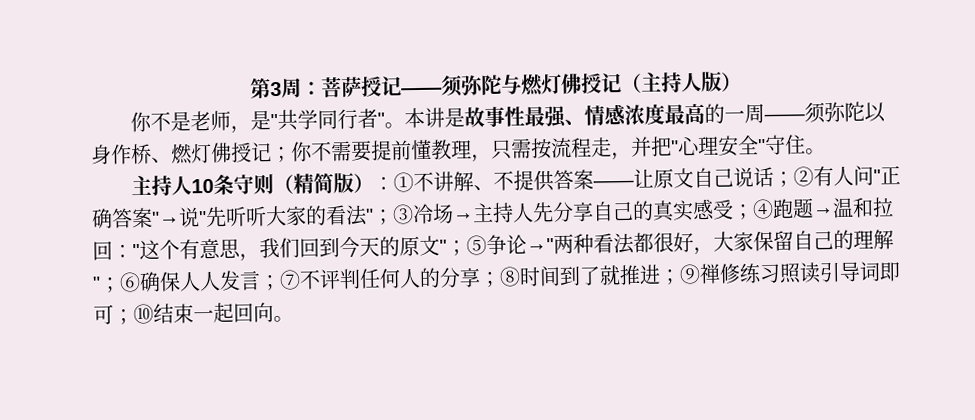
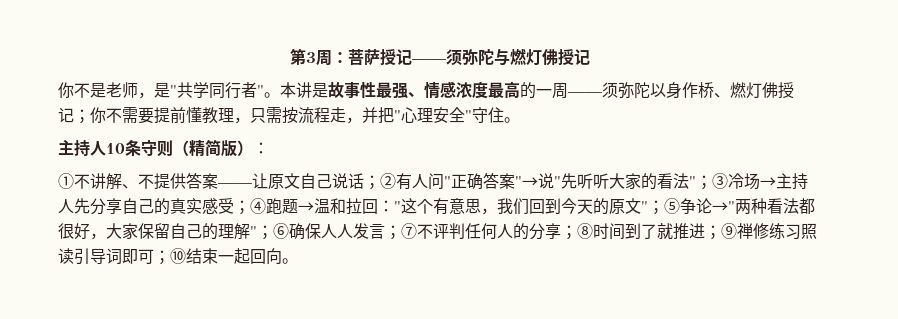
- 第3周：菩萨授记——须弥陀与燃灯佛授记（主持人版）
+ 第3周：菩萨授记——须弥陀与燃灯佛授记
- 主持人10条守则（精简版）：①不讲解、不提供答案——让原文自己说话；
+ 主持人10条守则（精简版）：
+ ①不讲解、不提供答案——让原文自己说话；

